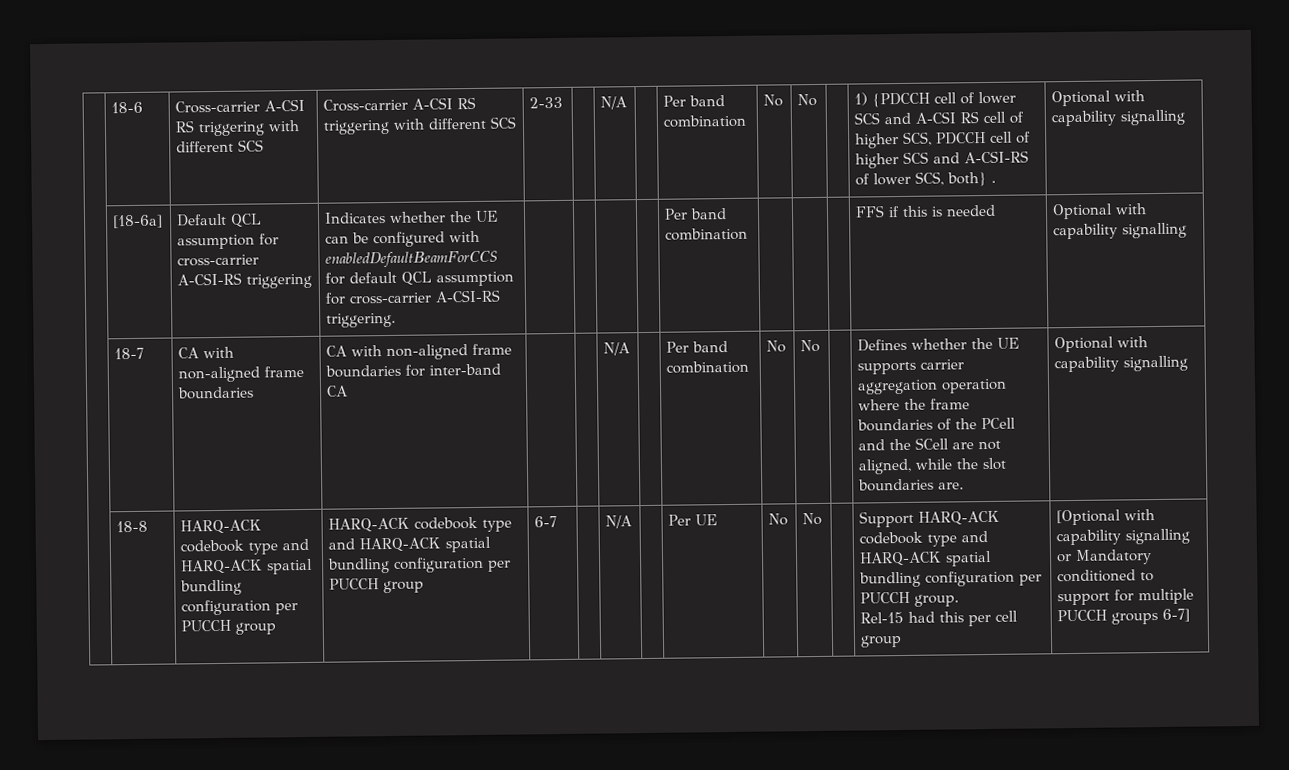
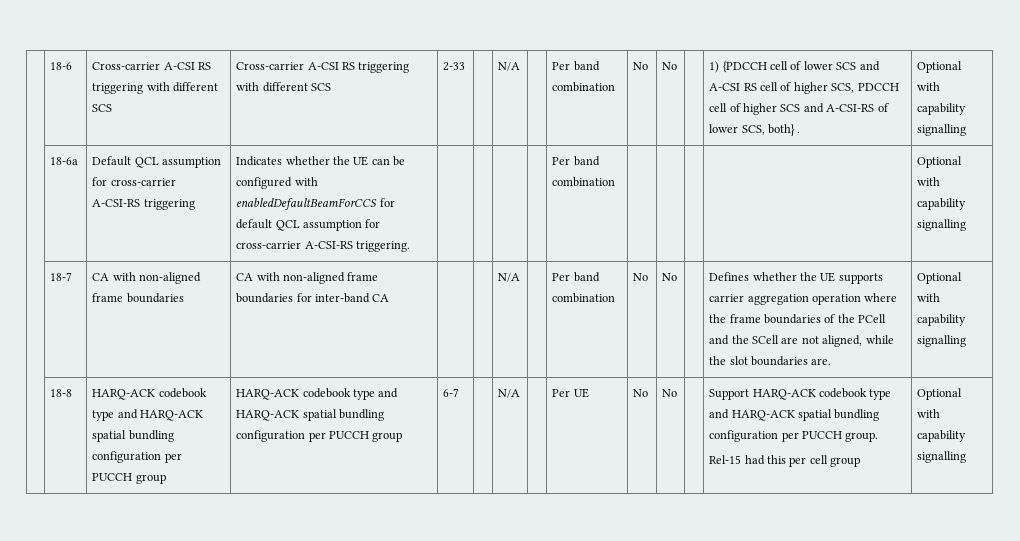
- | [18-6a] | Default QCL assumption for cross-carrier A-CSI-RS triggering | Indicates whether the UE can be configured with enabledDefaultBeamForCCS for default QCL assumption for cross-carrier A-CSI-RS triggering. | | | | | Per band combination | | | | FFS if this is needed | Optional with capability signalling
+ | 18-6a | Default QCL assumption for cross-carrier A-CSI-RS triggering | Indicates whether the UE can be configured with enabledDefaultBeamForCCS for default QCL assumption for cross-carrier A-CSI-RS triggering. | | | | | Per band combination | | | | | Optional with capability signalling
- Rel-15 had this per cell group | [Optional with capability signalling or Mandatory conditioned to support for multiple PUCCH groups 6-7]
+ Rel-15 had this per cell group | Optional with capability signalling

